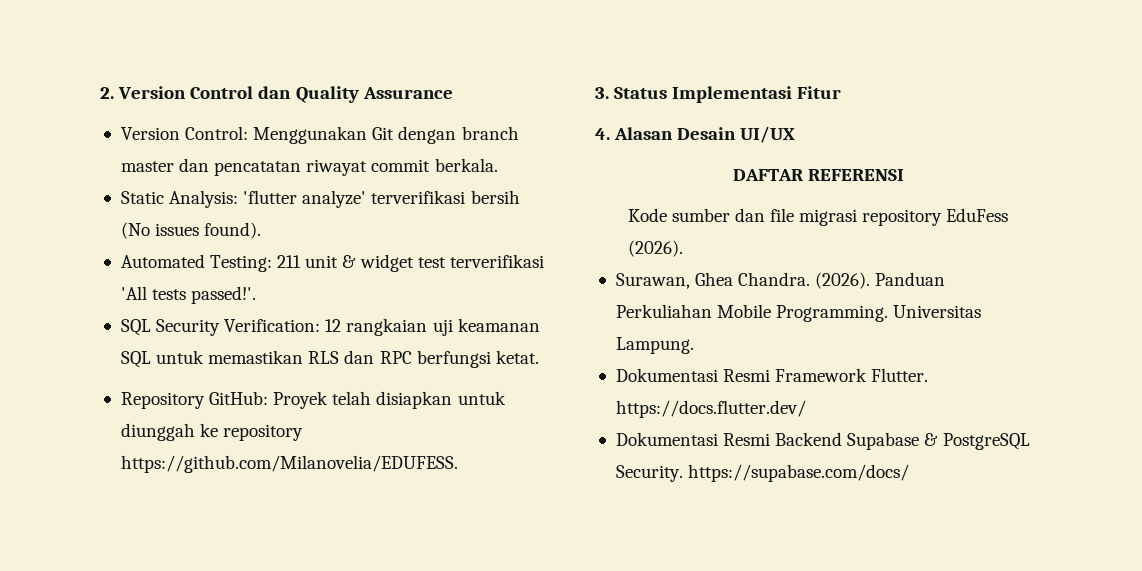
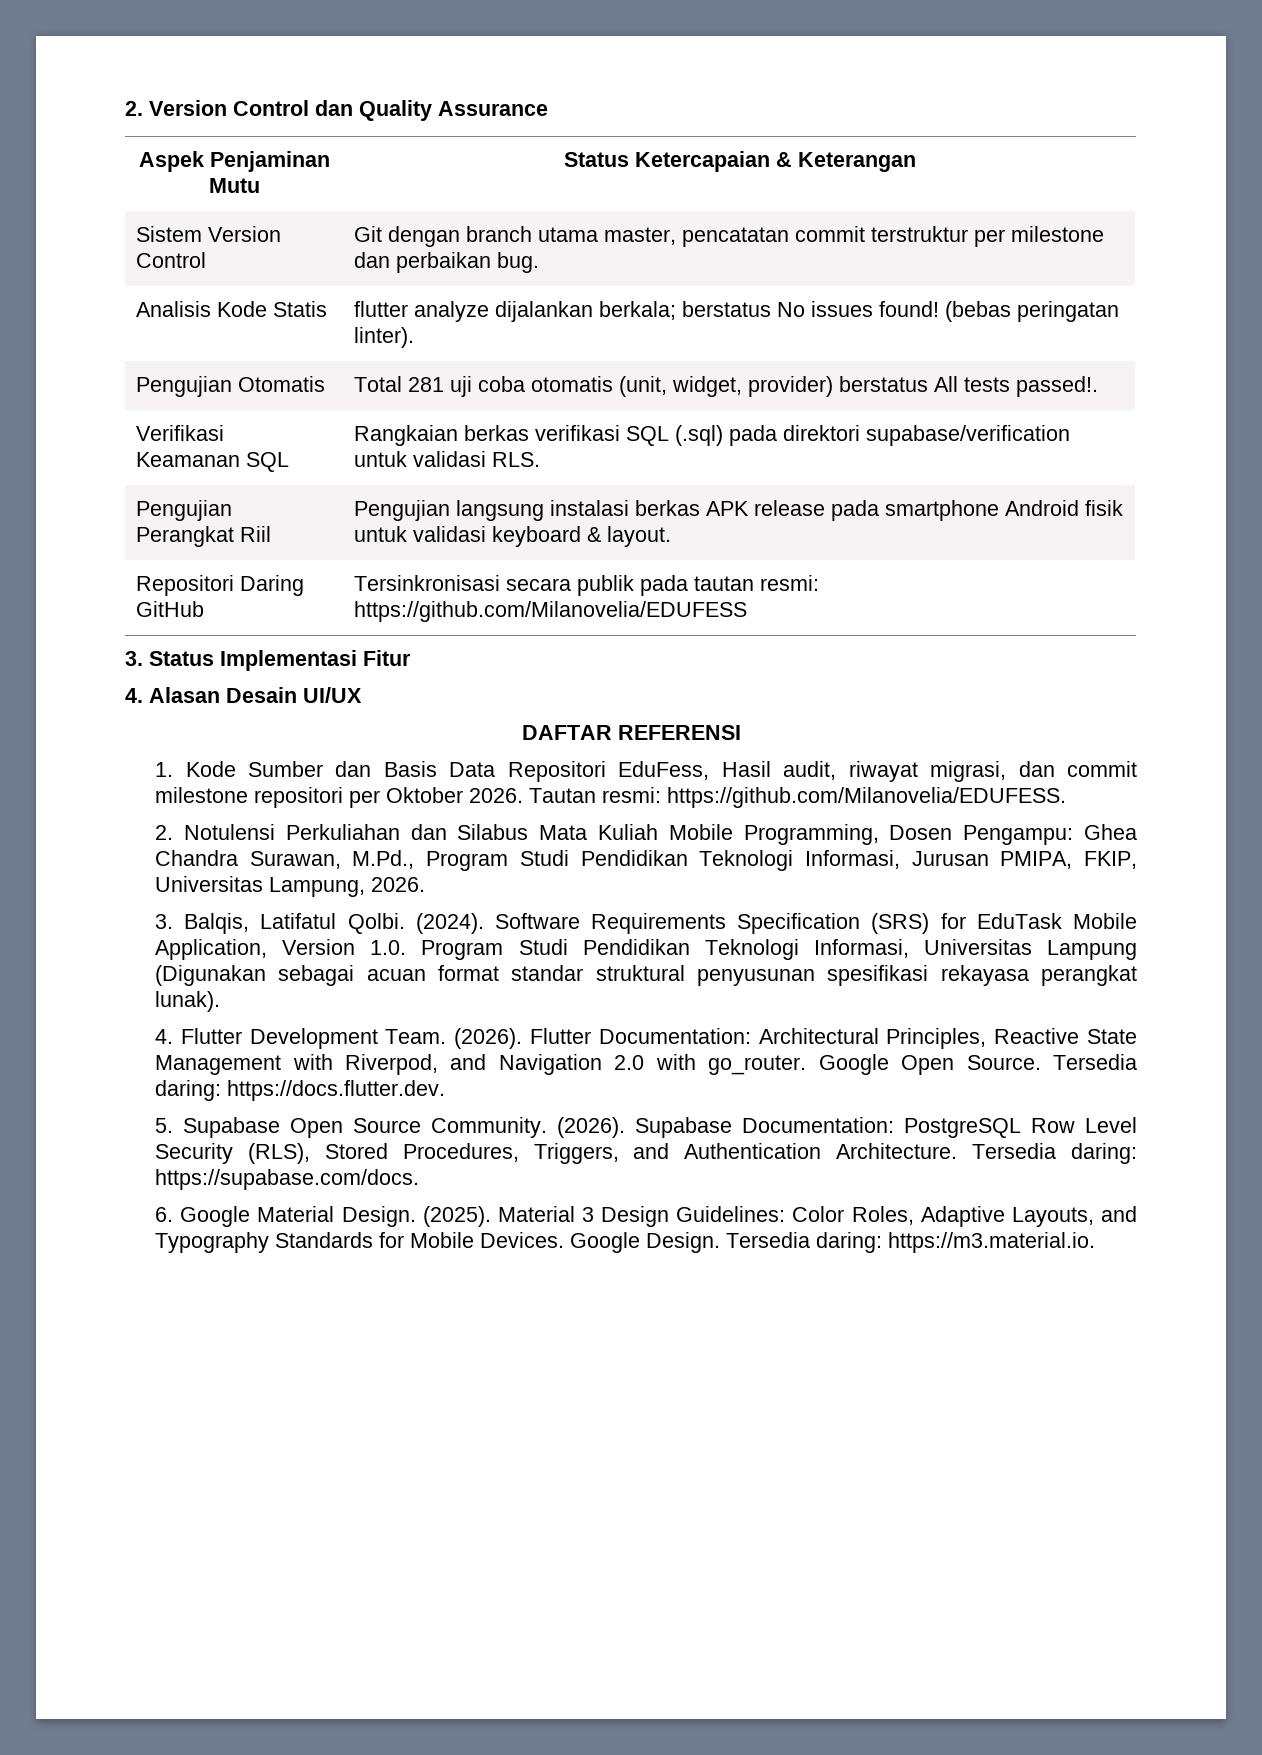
- Version Control: Menggunakan Git dengan branch master dan pencatatan riwayat commit berkala.
- Static Analysis: 'flutter analyze' terverifikasi bersih (No issues found).
- Automated Testing: 211 unit & widget test terverifikasi 'All tests passed!'.
- SQL Security Verification: 12 rangkaian uji keamanan SQL untuk memastikan RLS dan RPC berfungsi ketat.
- Repository GitHub: Proyek telah disiapkan untuk diunggah ke repository https://github.com/Milanovelia/EDUFESS.
+ Aspek Penjaminan Mutu | Status Ketercapaian & Keterangan
+ Sistem Version Control | Git dengan branch utama master, pencatatan commit terstruktur per milestone dan perbaikan bug.
+ Analisis Kode Statis | flutter analyze dijalankan berkala; berstatus No issues found! (bebas peringatan linter).
+ Pengujian Otomatis | Total 281 uji coba otomatis (unit, widget, provider) berstatus All tests passed!.
+ Verifikasi Keamanan SQL | Rangkaian berkas verifikasi SQL (.sql) pada direktori supabase/verification untuk validasi RLS.
+ Pengujian Perangkat Riil | Pengujian langsung instalasi berkas APK release pada smartphone Android fisik untuk validasi keyboard & layout.
+ Repositori Daring GitHub | Tersinkronisasi secara publik pada tautan resmi: https://github.com/Milanovelia/EDUFESS
- Kode sumber dan file migrasi repository EduFess (2026).
- Surawan, Ghea Chandra. (2026). Panduan Perkuliahan Mobile Programming. Universitas Lampung.
- Dokumentasi Resmi Framework Flutter. https://docs.flutter.dev/
- Dokumentasi Resmi Backend Supabase & PostgreSQL Security. https://supabase.com/docs/
+ 1. Kode Sumber dan Basis Data Repositori EduFess, Hasil audit, riwayat migrasi, dan commit milestone repositori per Oktober 2026. Tautan resmi: https://github.com/Milanovelia/EDUFESS.
+ 2. Notulensi Perkuliahan dan Silabus Mata Kuliah Mobile Programming, Dosen Pengampu: Ghea Chandra Surawan, M.Pd., Program Studi Pendidikan Teknologi Informasi, Jurusan PMIPA, FKIP, Universitas Lampung, 2026.
+ 3. Balqis, Latifatul Qolbi. (2024). Software Requirements Specification (SRS) for EduTask Mobile Application, Version 1.0. Program Studi Pendidikan Teknologi Informasi, Universitas Lampung (Digunakan sebagai acuan format standar struktural penyusunan spesifikasi rekayasa perangkat lunak).
+ 4. Flutter Development Team. (2026). Flutter Documentation: Architectural Principles, Reactive State Management with Riverpod, and Navigation 2.0 with go_router. Google Open Source. Tersedia daring: https://docs.flutter.dev.
+ 5. Supabase Open Source Community. (2026). Supabase Documentation: PostgreSQL Row Level Security (RLS), Stored Procedures, Triggers, and Authentication Architecture. Tersedia daring: https://supabase.com/docs.
+ 6. Google Material Design. (2025). Material 3 Design Guidelines: Color Roles, Adaptive Layouts, and Typography Standards for Mobile Devices. Google Design. Tersedia daring: https://m3.material.io.

